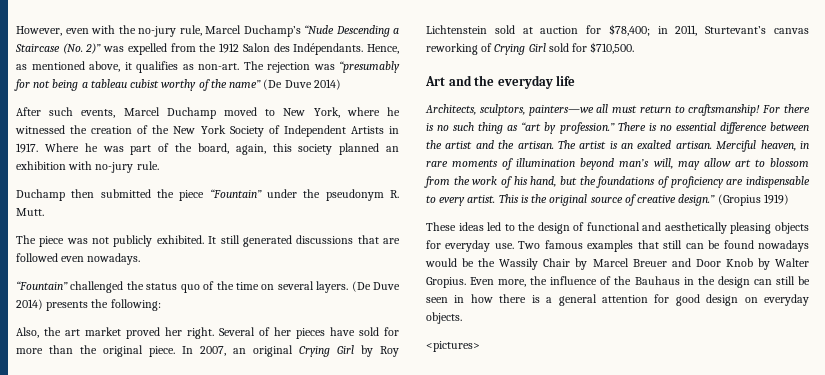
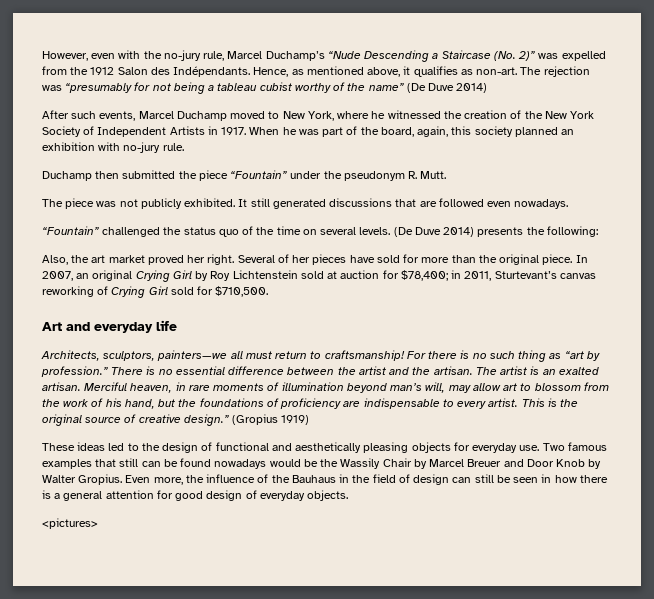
- Where he was part of the board, again, this society planned an exhibition with no-jury rule.
+ When he was part of the board, again, this society planned an exhibition with no-jury rule.
- “Fountain” challenged the status quo of the time on several layers.
+ “Fountain” challenged the status quo of the time on several levels.
- Art and the everyday life
+ Art and everyday life
- Even more, the influence of the Bauhaus in the design can still be seen in how there is a general attention for good design on everyday objects.
+ Even more, the influence of the Bauhaus in the field of design can still be seen in how there is a general attention for good design of everyday objects.

